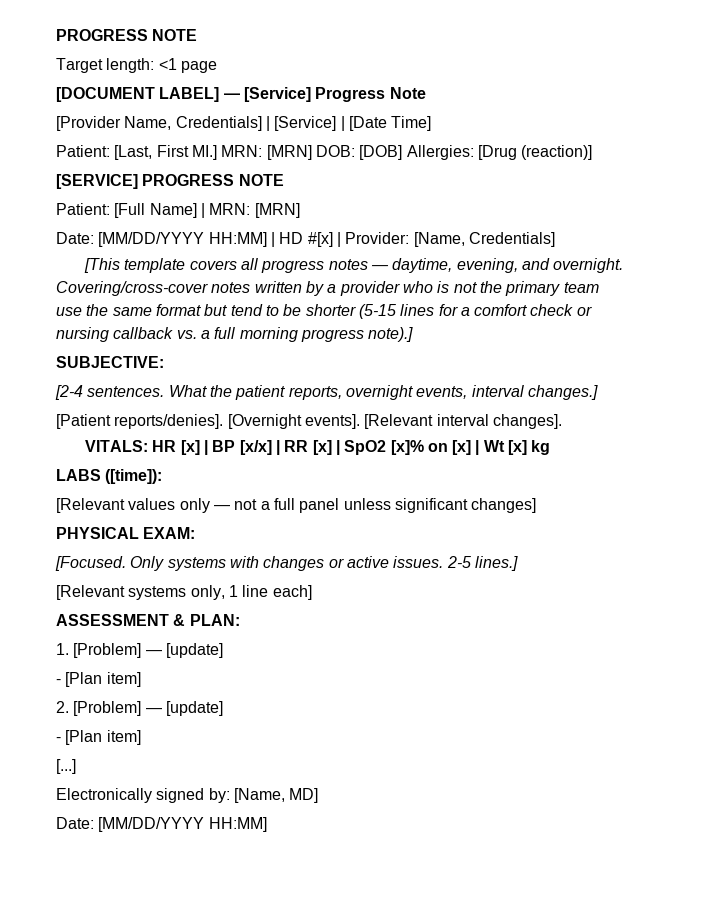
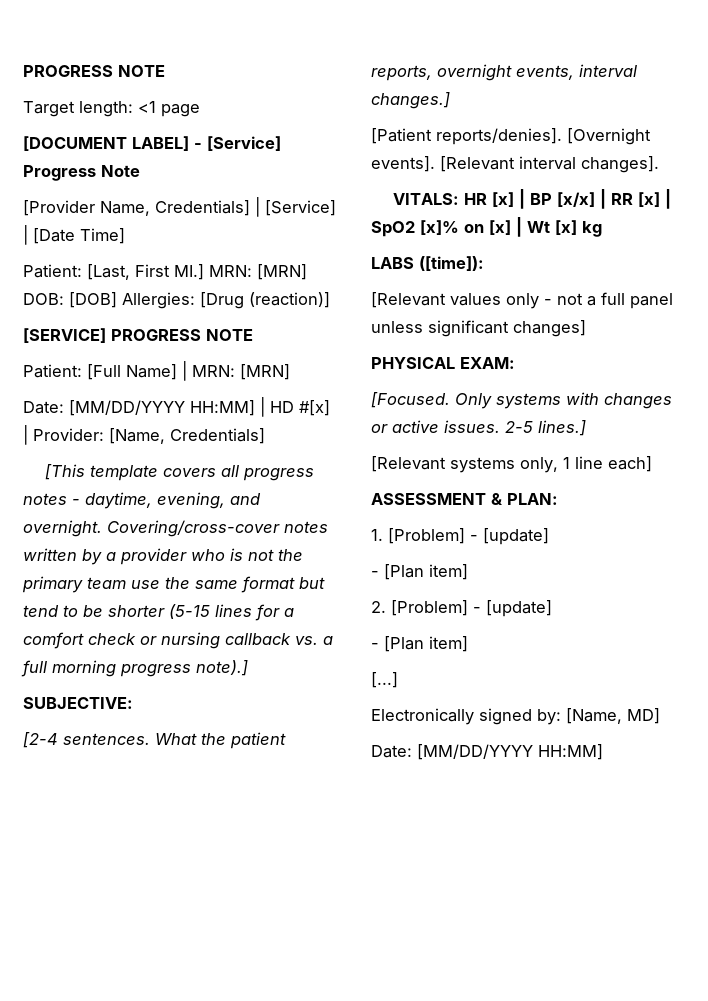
- [DOCUMENT LABEL] — [Service] Progress Note
+ [DOCUMENT LABEL] - [Service] Progress Note
- [This template covers all progress notes — daytime, evening, and overnight.
+ [This template covers all progress notes - daytime, evening, and overnight.
- [Relevant values only — not a full panel unless significant changes]
+ [Relevant values only - not a full panel unless significant changes]
- 1. [Problem] — [update]
+ 1. [Problem] - [update]
- 2. [Problem] — [update]
+ 2. [Problem] - [update]

